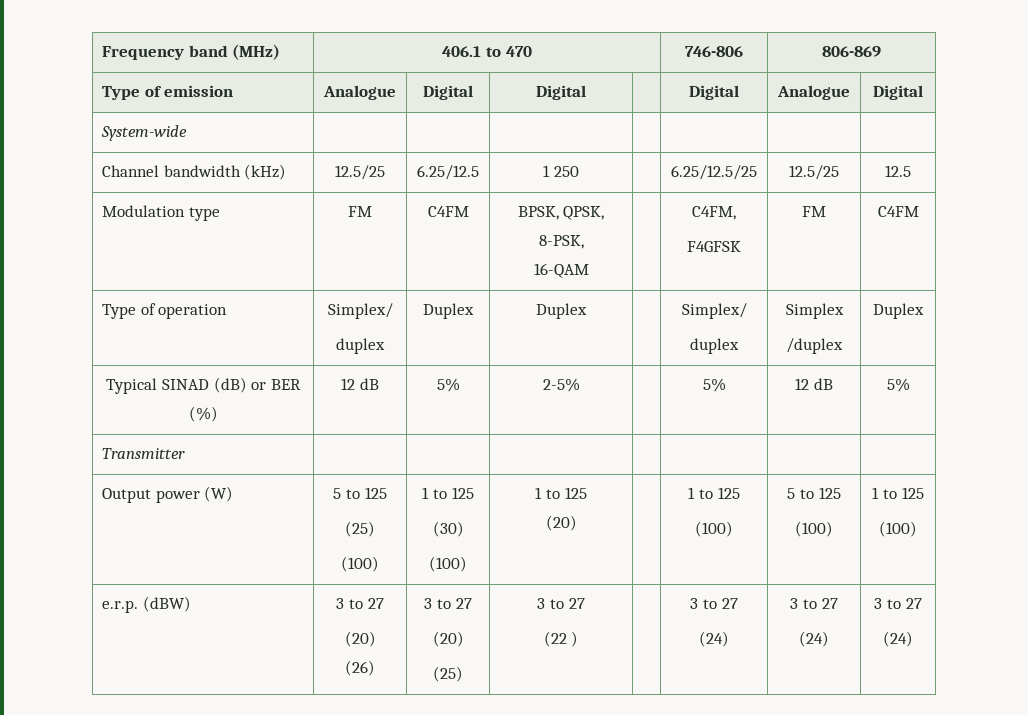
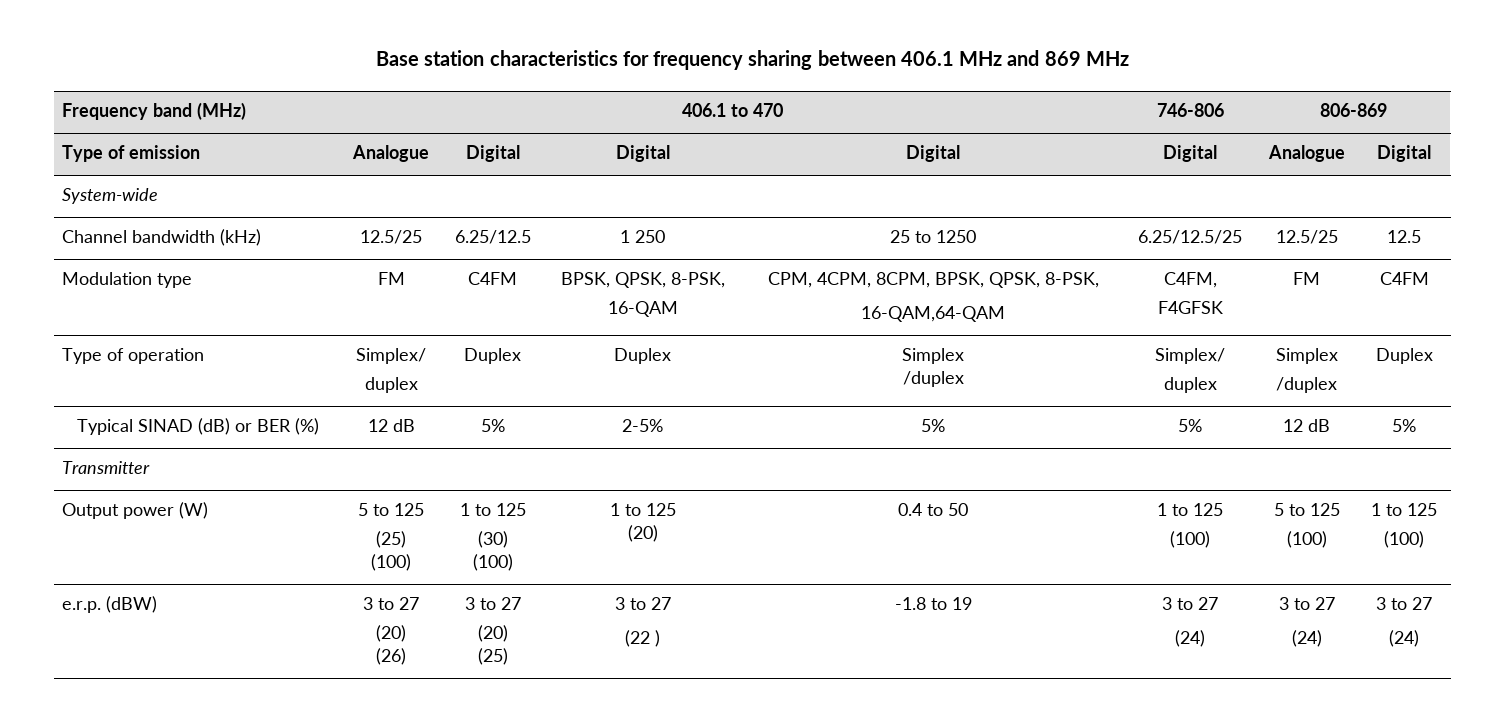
+ Base station characteristics for frequency sharing between 406.1 MHz and 869 MHz
- Type of emission | Analogue | Digital | Digital | | Digital | Analogue | Digital
+ Type of emission | Analogue | Digital | Digital | Digital | Digital | Analogue | Digital
- Channel bandwidth (kHz) | 12.5/25 | 6.25/12.5 | 1 250 | | 6.25/12.5/25 | 12.5/25 | 12.5
+ Channel bandwidth (kHz) | 12.5/25 | 6.25/12.5 | 1 250 | 25 to 1250 | 6.25/12.5/25 | 12.5/25 | 12.5
  Modulation type | FM | C4FM | BPSK, QPSK, 8-PSK,
- 16-QAM | | C4FM,
+ 16-QAM | CPM, 4CPM, 8CPM, BPSK, QPSK, 8-PSK,
+ 16-QAM,64-QAM | C4FM,
  Type of operation | Simplex/
- duplex | Duplex | Duplex | | Simplex/
+ duplex | Duplex | Duplex | Simplex
+ /duplex | Simplex/
- Typical SINAD (dB) or BER (%) | 12 dB | 5% | 2-5% | | 5% | 12 dB | 5%
+ Typical SINAD (dB) or BER (%) | 12 dB | 5% | 2-5% | 5% | 5% | 12 dB | 5%
  Output power (W) | 5 to 125
  (25)
  (100) | 1 to 125
  (30)
  (100) | 1 to 125
- (20) | | 1 to 125
+ (20) | 0.4 to 50 | 1 to 125
  e.r.p. (dBW) | 3 to 27
  (20)
  (26) | 3 to 27
  (20)
  (25) | 3 to 27
- (22 ) | | 3 to 27
+ (22 ) | -1.8 to 19 | 3 to 27

